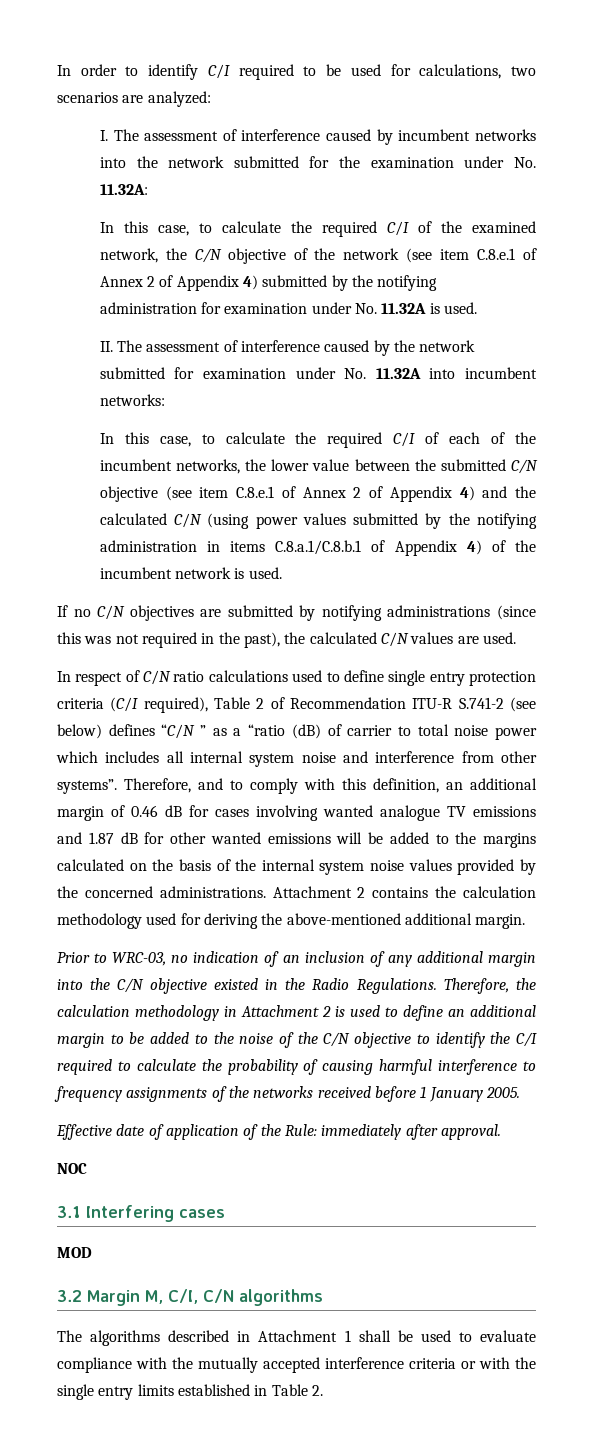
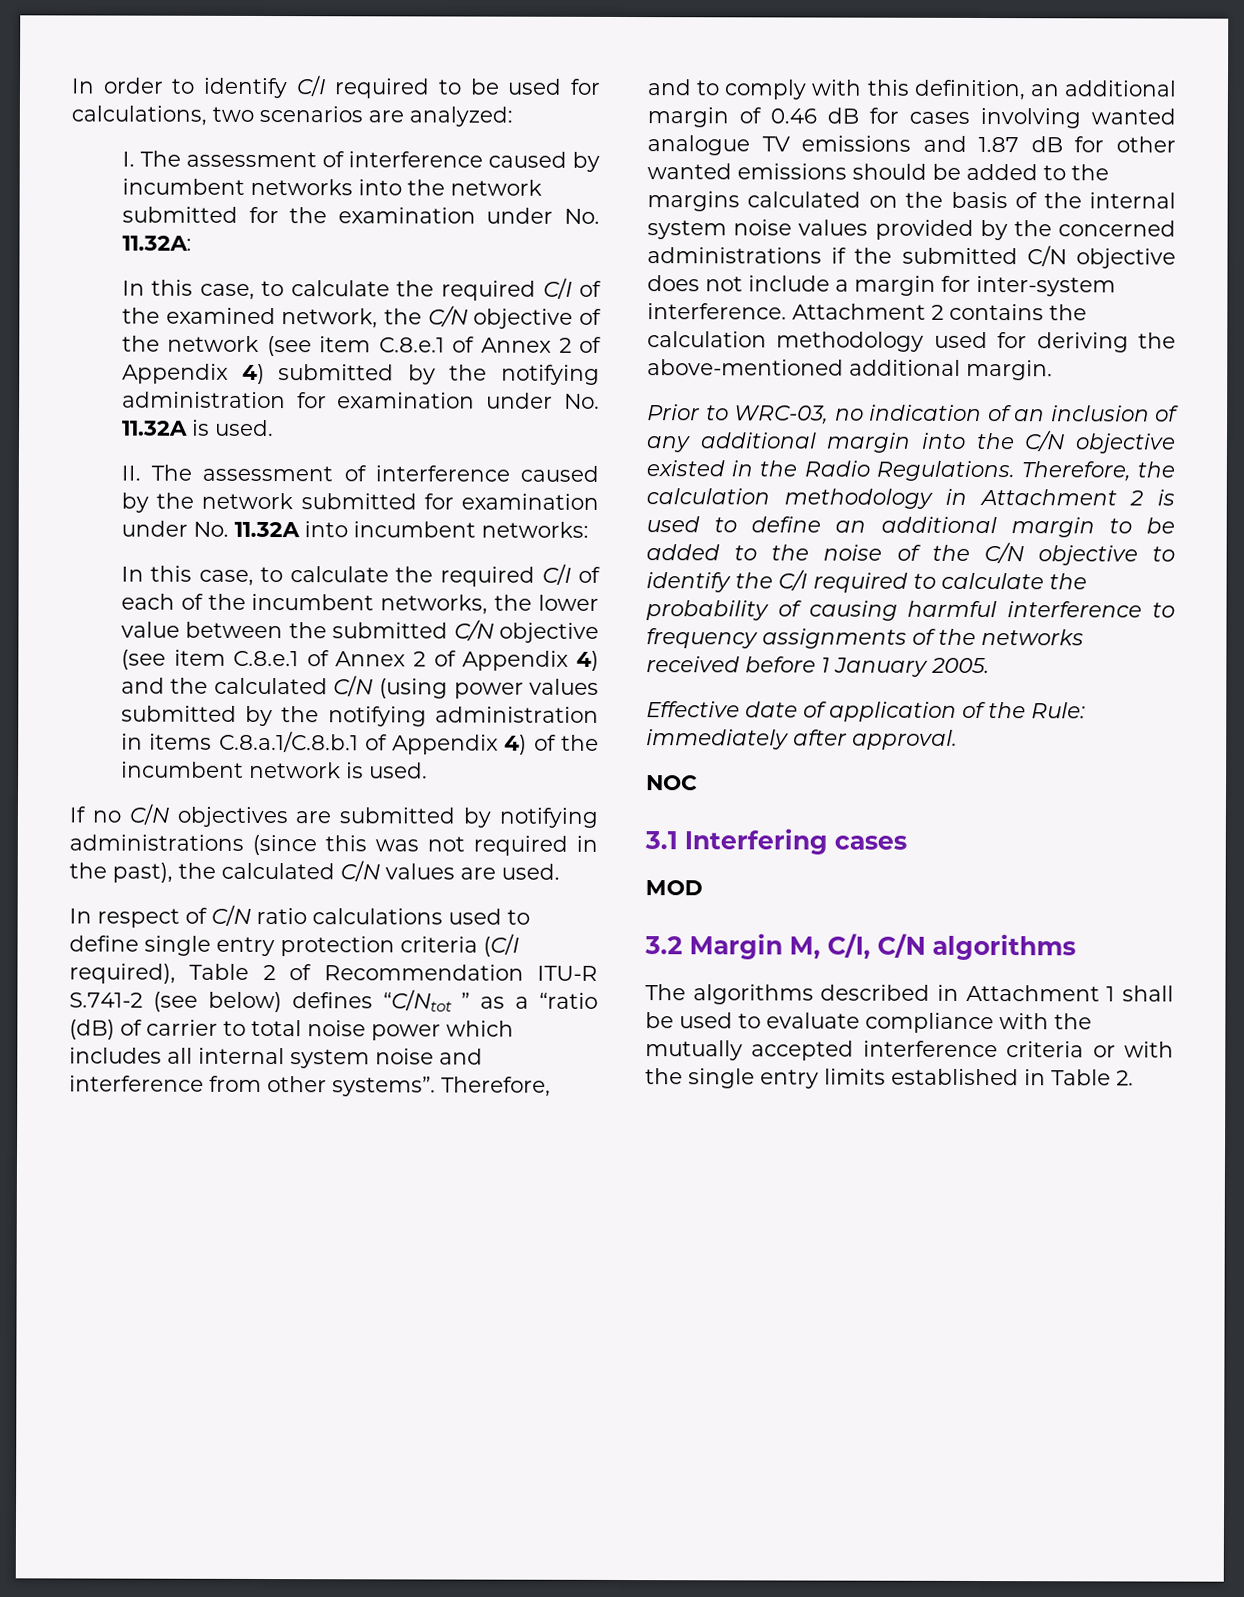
- In respect of C/N ratio calculations used to define single entry protection criteria (C/I required), Table 2 of Recommendation ITU-R S.741-2 (see below) defines “C/N ” as a “ratio (dB) of carrier to total noise power which includes all internal system noise and interference from other systems”.
+ In respect of C/N ratio calculations used to define single entry protection criteria (C/I required), Table 2 of Recommendation ITU-R S.741-2 (see below) defines “C/Ntot ” as a “ratio (dB) of carrier to total noise power which includes all internal system noise and interference from other systems”.
- Therefore, and to comply with this definition, an additional margin of 0.46 dB for cases involving wanted analogue TV emissions and 1.87 dB for other wanted emissions will be added to the margins calculated on the basis of the internal system noise values provided by the concerned administrations.
+ Therefore, and to comply with this definition, an additional margin of 0.46 dB for cases involving wanted analogue TV emissions and 1.87 dB for other wanted emissions should be added to the margins calculated on the basis of the internal system noise values provided by the concerned administrations if the submitted C/N objective does not include a margin for inter-system interference.

